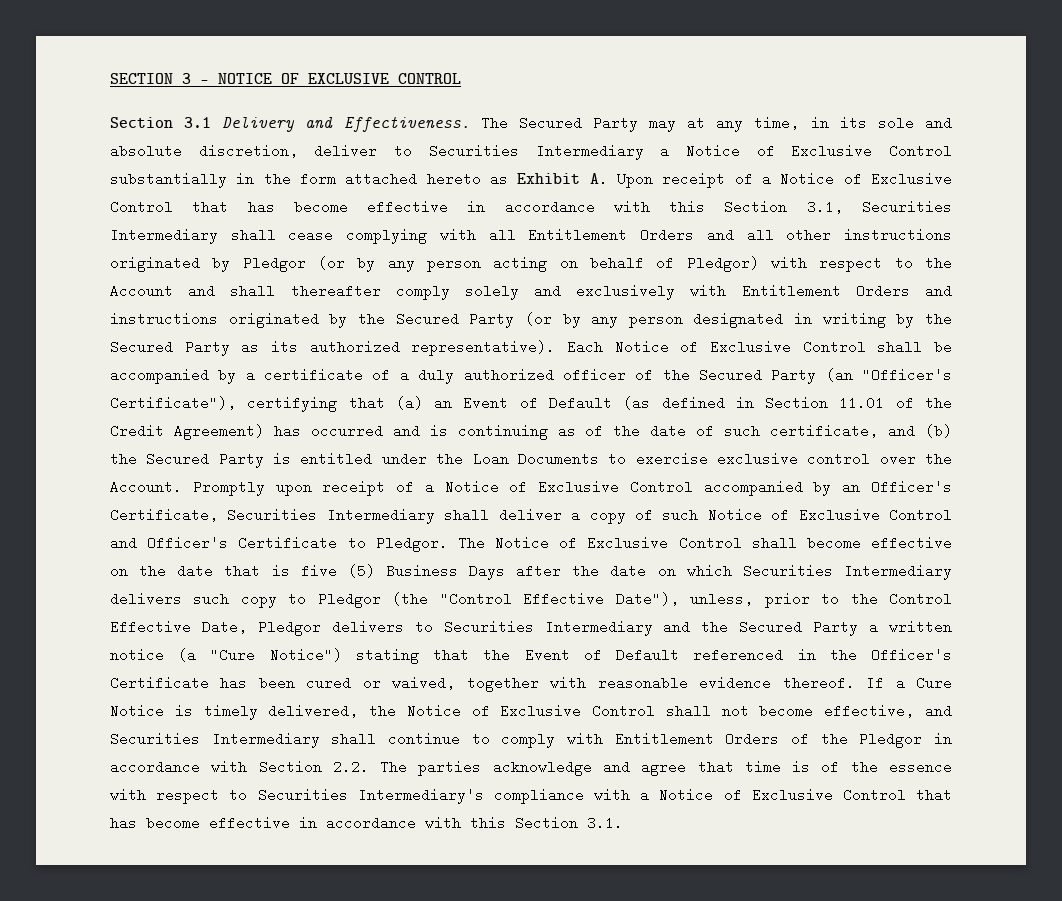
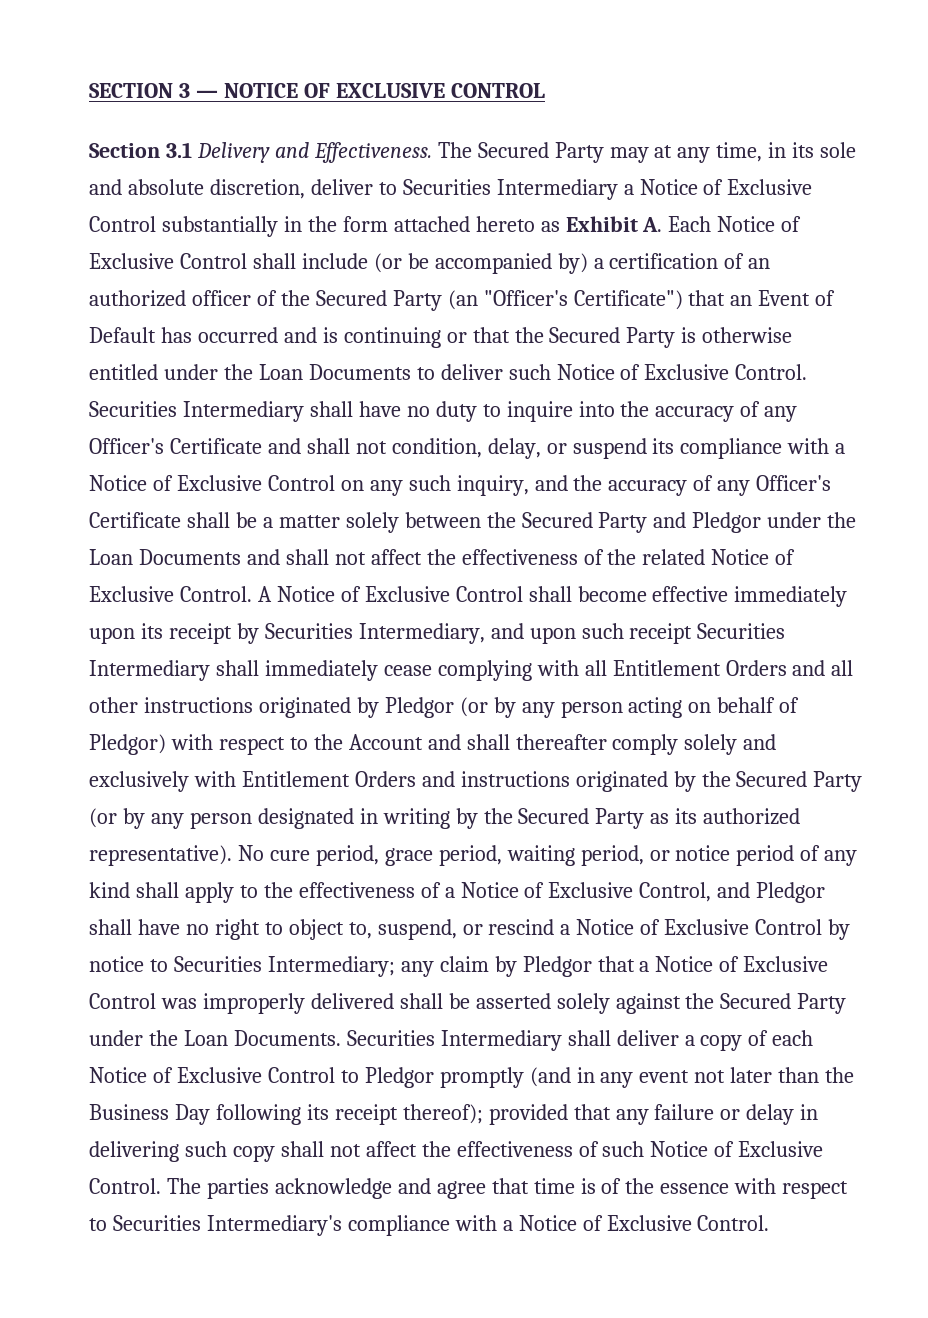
- The Secured Party may at any time, in its sole and absolute discretion, deliver to Securities Intermediary a Notice of Exclusive Control substantially in the form attached hereto as Exhibit A. Upon receipt of a Notice of Exclusive Control that has become effective in accordance with this Section 3.1, Securities Intermediary shall cease complying with all Entitlement Orders and all other instructions originated by Pledgor (or by any person acting on behalf of Pledgor) with respect to the Account and shall thereafter comply solely and exclusively with Entitlement Orders and instructions originated by the Secured Party (or by any person designated in writing by the Secured Party as its authorized representative).
+ The Secured Party may at any time, in its sole and absolute discretion, deliver to Securities Intermediary a Notice of Exclusive Control substantially in the form attached hereto as Exhibit A. Each Notice of Exclusive Control shall include (or be accompanied by) a certification of an authorized officer of the Secured Party (an "Officer's Certificate") that an Event of Default has occurred and is continuing or that the Secured Party is otherwise entitled under the Loan Documents to deliver such Notice of Exclusive Control. Securities Intermediary shall have no duty to inquire into the accuracy of any Officer's Certificate and shall not condition, delay, or suspend its compliance with a Notice of Exclusive Control on any such inquiry, and the accuracy of any Officer's Certificate shall be a matter solely between the Secured Party and Pledgor under the Loan Documents and shall not affect the effectiveness of the related Notice of Exclusive Control. A Notice of Exclusive Control shall become effective immediately upon its receipt by Securities Intermediary, and upon such receipt Securities Intermediary shall immediately cease complying with all Entitlement Orders and all other instructions originated by Pledgor (or by any person acting on behalf of Pledgor) with respect to the Account and shall thereafter comply solely and exclusively with Entitlement Orders and instructions originated by the Secured Party (or by any person designated in writing by the Secured Party as its authorized representative).
- Each Notice of Exclusive Control shall be accompanied by a certificate of a duly authorized officer of the Secured Party (an "Officer's Certificate"), certifying that (a) an Event of Default (as defined in Section 11.01 of the Credit Agreement) has occurred and is continuing as of the date of such certificate, and (b) the Secured Party is entitled under the Loan Documents to exercise exclusive control over the Account. Promptly upon receipt of a Notice of Exclusive Control accompanied by an Officer's Certificate, Securities Intermediary shall deliver a copy of such Notice of Exclusive Control and Officer's Certificate to Pledgor. The Notice of Exclusive Control shall become effective on the date that is five (5) Business Days after the date on which Securities Intermediary delivers such copy to Pledgor (the "Control Effective Date"), unless, prior to the Control Effective Date, Pledgor delivers to Securities Intermediary and the Secured Party a written notice (a "Cure Notice") stating that the Event of Default referenced in the Officer's Certificate has been cured or waived, together with reasonable evidence thereof. If a Cure Notice is timely delivered, the Notice of Exclusive Control shall not become effective, and Securities Intermediary shall continue to comply with Entitlement Orders of the Pledgor in accordance with Section 2.2. The parties acknowledge and agree that time is of the essence with respect to Securities Intermediary's compliance with a Notice of Exclusive Control that has become effective in accordance with this Section 3.1.
+ No cure period, grace period, waiting period, or notice period of any kind shall apply to the effectiveness of a Notice of Exclusive Control, and Pledgor shall have no right to object to, suspend, or rescind a Notice of Exclusive Control by notice to Securities Intermediary; any claim by Pledgor that a Notice of Exclusive Control was improperly delivered shall be asserted solely against the Secured Party under the Loan Documents. Securities Intermediary shall deliver a copy of each Notice of Exclusive Control to Pledgor promptly (and in any event not later than the Business Day following its receipt thereof); provided that any failure or delay in delivering such copy shall not affect the effectiveness of such Notice of Exclusive Control. The parties acknowledge and agree that time is of the essence with respect to Securities Intermediary's compliance with a Notice of Exclusive Control.

